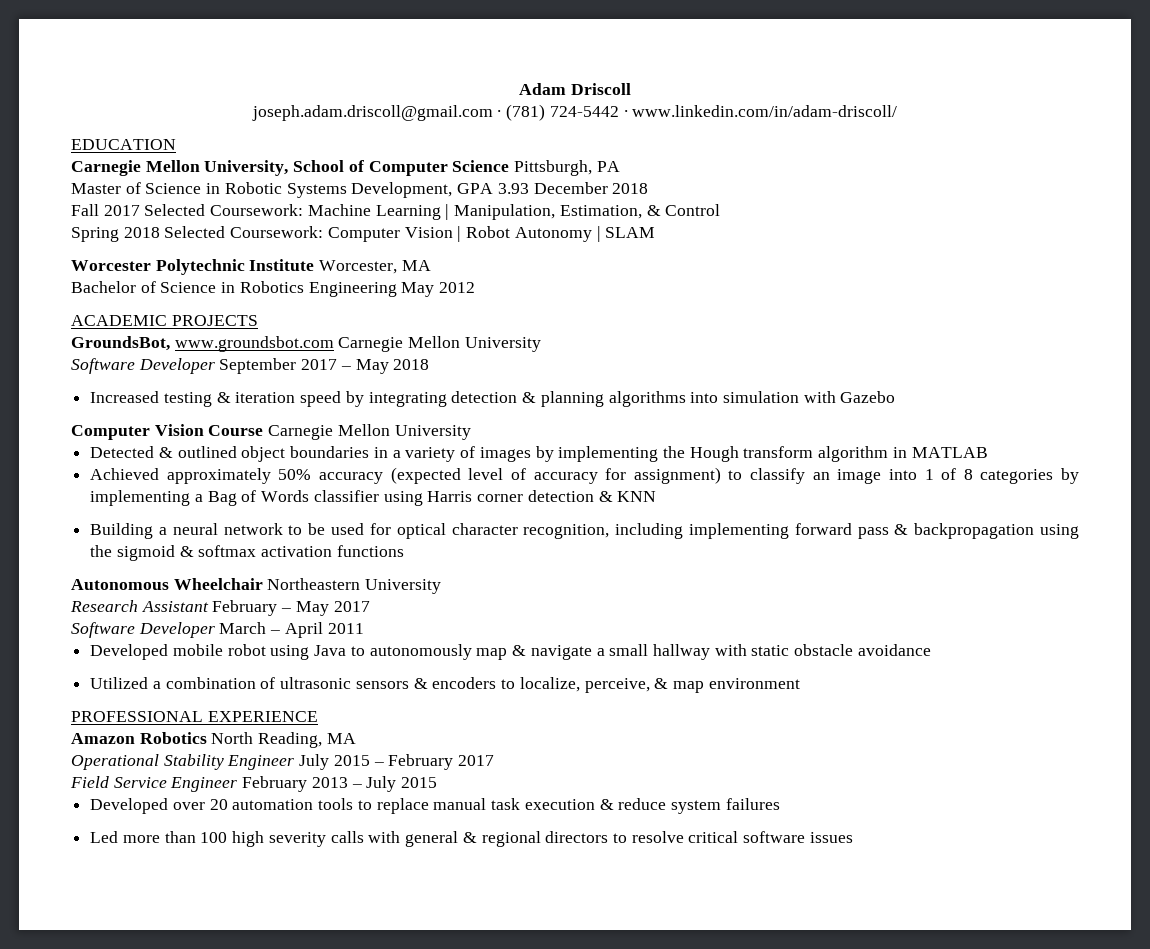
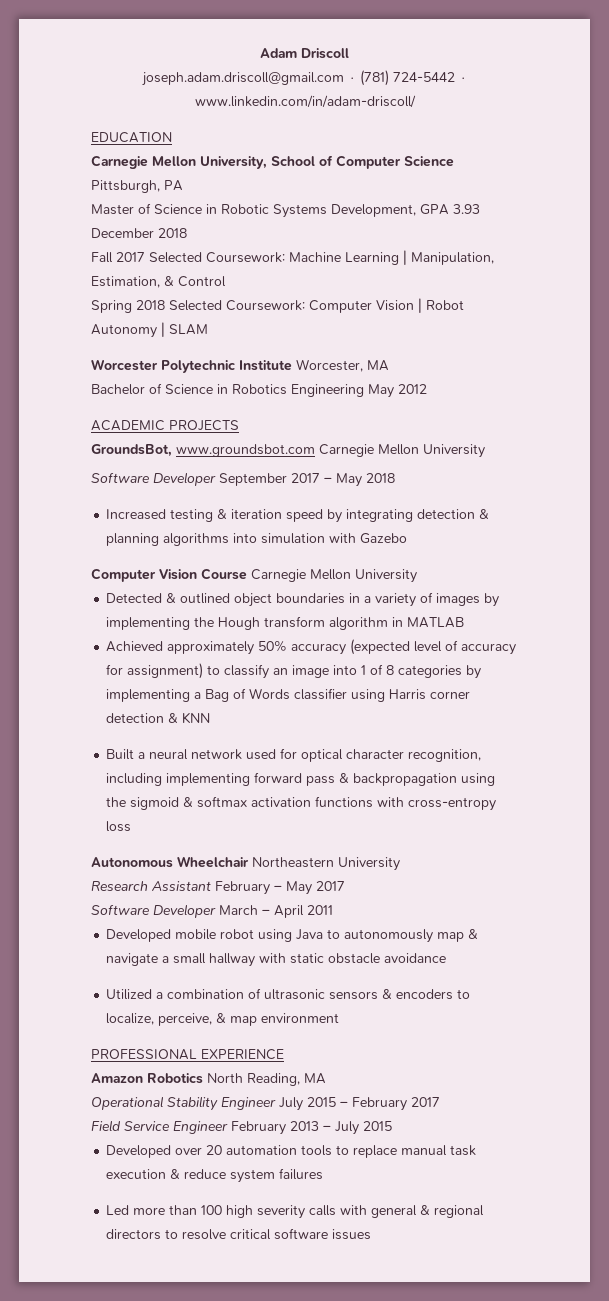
- Building a neural network to be used for optical character recognition, including implementing forward pass & backpropagation using the sigmoid & softmax activation functions
+ Built a neural network used for optical character recognition, including implementing forward pass & backpropagation using the sigmoid & softmax activation functions with cross-entropy loss

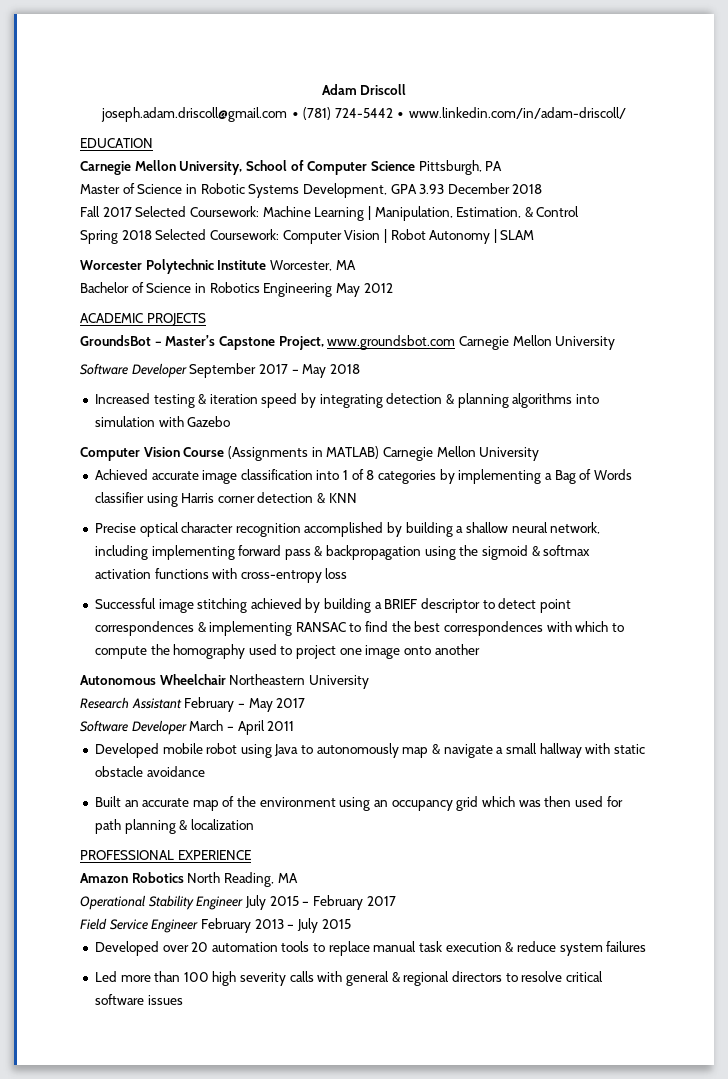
- GroundsBot, www.groundsbot.com Carnegie Mellon University
+ GroundsBot – Master’s Capstone Project, www.groundsbot.com Carnegie Mellon University
- Computer Vision Course Carnegie Mellon University
- Detected & outlined object boundaries in a variety of images by implementing the Hough transform algorithm in MATLAB
- Achieved approximately 50% accuracy (expected level of accuracy for assignment) to classify an image into 1 of 8 categories by implementing a Bag of Words classifier using Harris corner detection & KNN
+ Computer Vision Course (Assignments in MATLAB) Carnegie Mellon University
+ Achieved accurate image classification into 1 of 8 categories by implementing a Bag of Words classifier using Harris corner detection & KNN
- Built a neural network used for optical character recognition, including implementing forward pass & backpropagation using the sigmoid & softmax activation functions with cross-entropy loss
+ Precise optical character recognition accomplished by building a shallow neural network, including implementing forward pass & backpropagation using the sigmoid & softmax activation functions with cross-entropy loss
+ Successful image stitching achieved by building a BRIEF descriptor to detect point correspondences & implementing RANSAC to find the best correspondences with which to compute the homography used to project one image onto another
- Utilized a combination of ultrasonic sensors & encoders to localize, perceive, & map environment
+ Built an accurate map of the environment using an occupancy grid which was then used for path planning & localization

